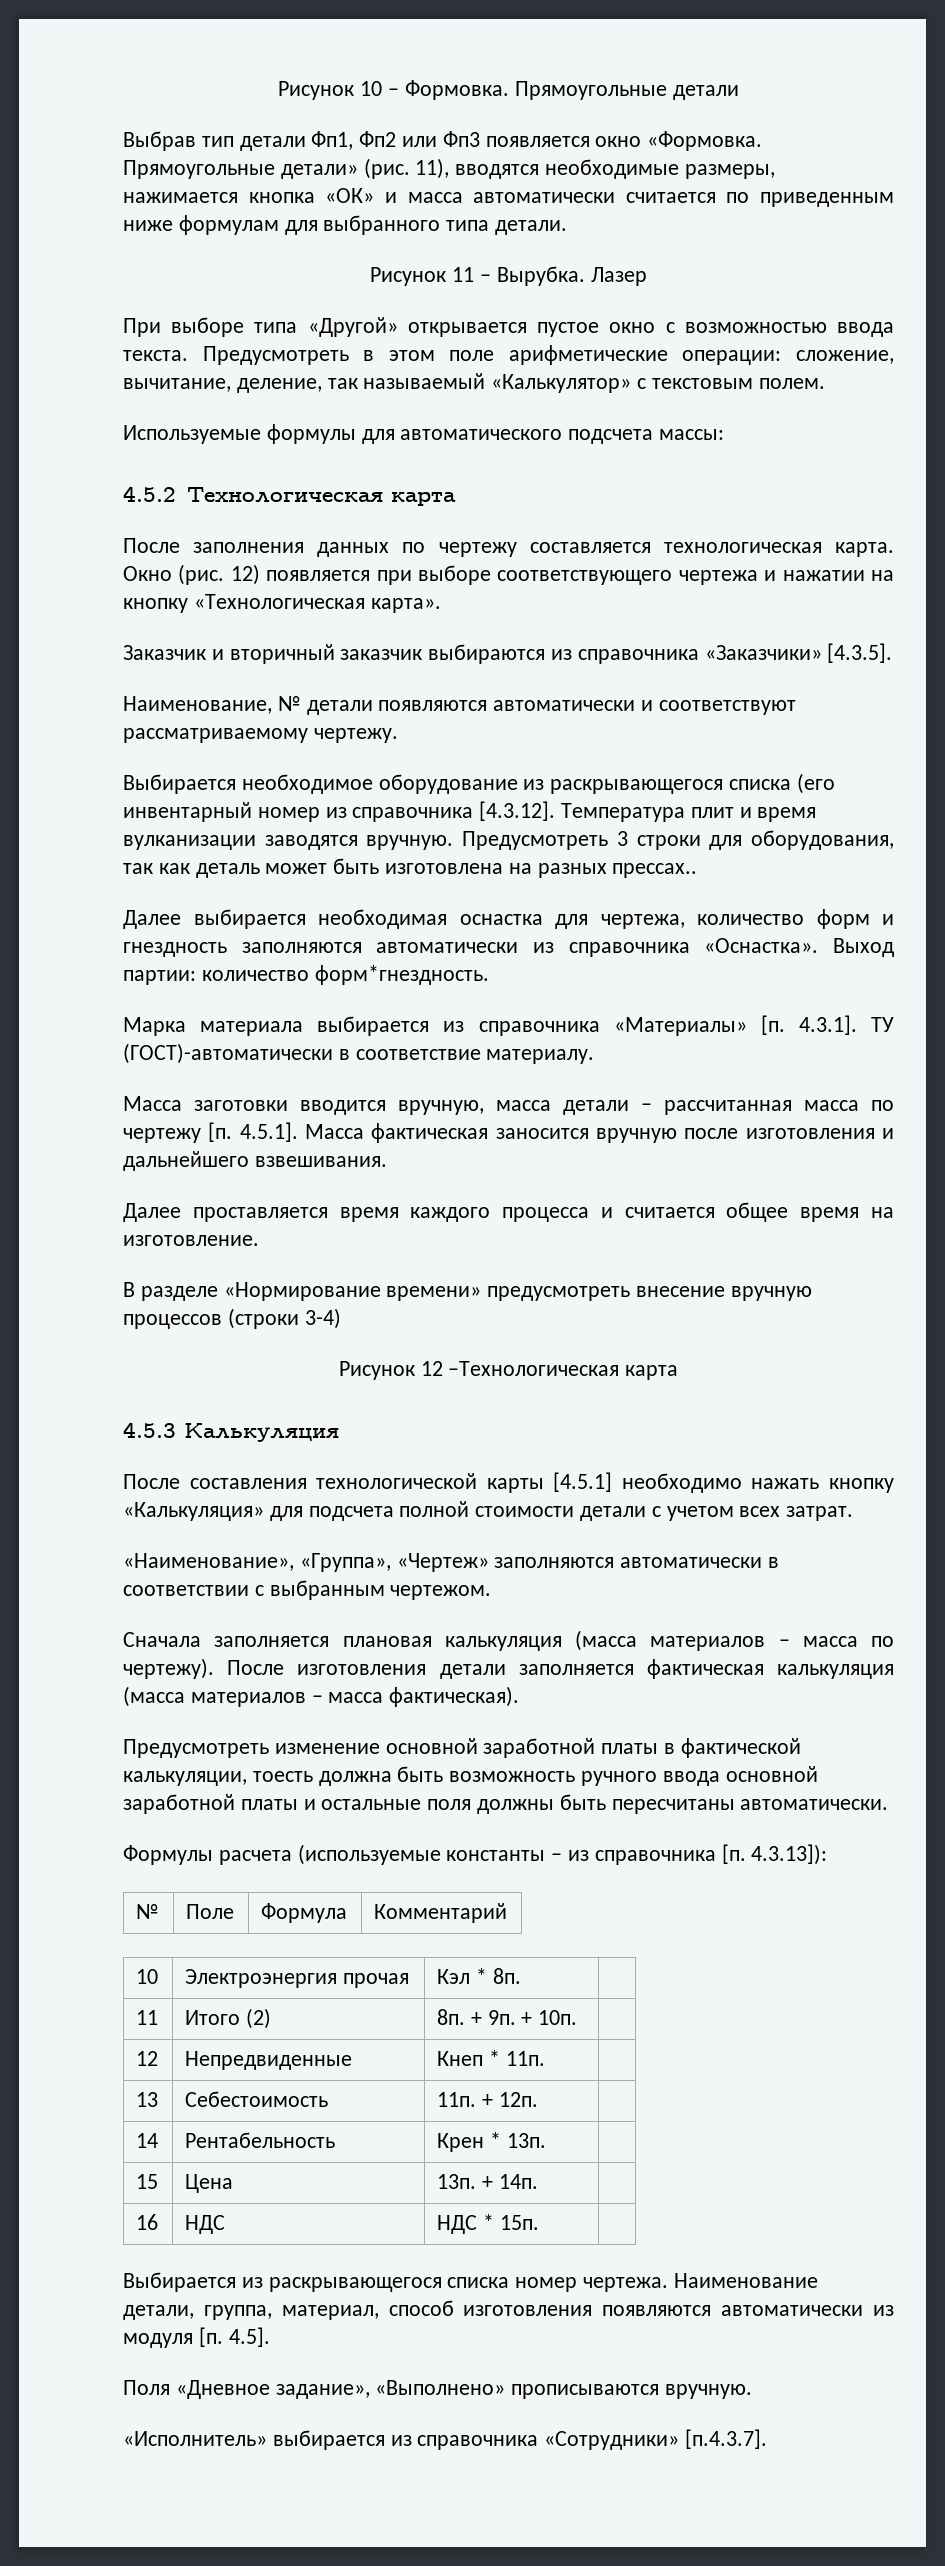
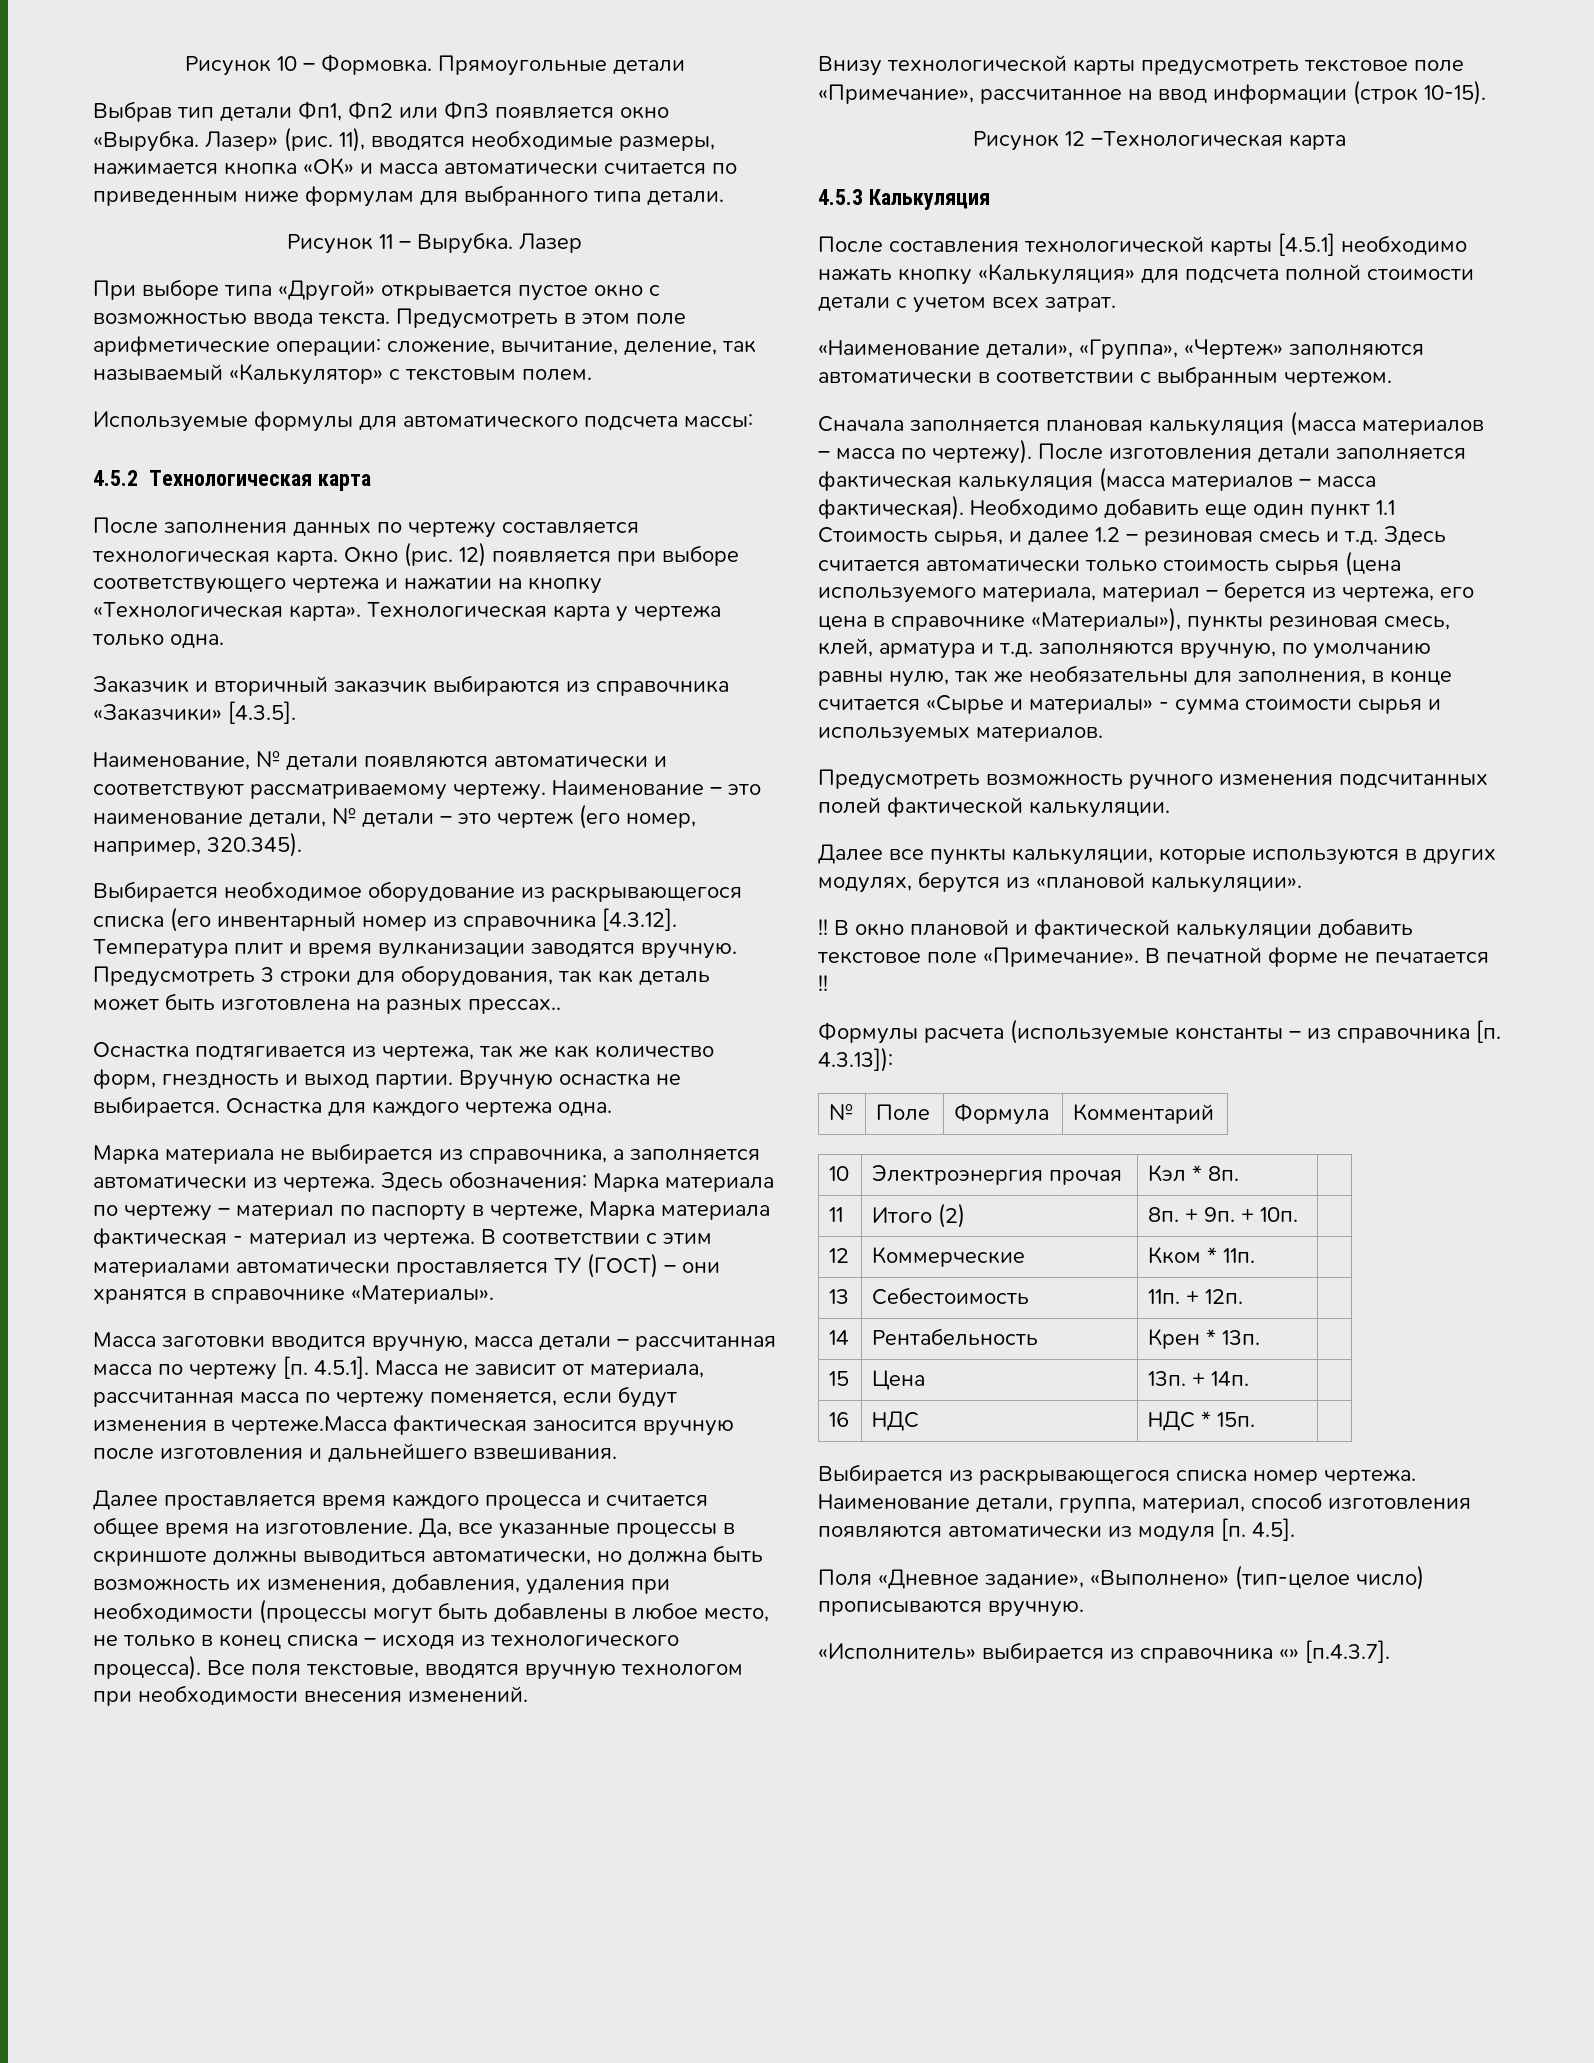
- Выбрав тип детали Фп1, Фп2 или Фп3 появляется окно «Формовка. Прямоугольные детали» (рис.
+ Выбрав тип детали Фп1, Фп2 или Фп3 появляется окно «Вырубка. Лазер» (рис.
+ Технологическая карта у чертежа только одна.
+ Наименование – это наименование детали, № детали – это чертеж (его номер, например, 320.345).
- Далее выбирается необходимая оснастка для чертежа, количество форм и гнездность заполняются автоматически из справочника «Оснастка». Выход партии: количество форм*гнездность.
- Марка материала выбирается из справочника «Материалы» [п. 4.3.1]. ТУ (ГОСТ)-автоматически в соответствие материалу.
+ Оснастка подтягивается из чертежа, так же как количество форм, гнездность и выход партии. Вручную оснастка не выбирается. Оснастка для каждого чертежа одна.
+ Марка материала не выбирается из справочника, а заполняется автоматически из чертежа. Здесь обозначения: Марка материала по чертежу – материал по паспорту в чертеже, Марка материала фактическая - материал из чертежа. В соответствии с этим материалами автоматически проставляется ТУ (ГОСТ) – они хранятся в справочнике «Материалы».
- Масса заготовки вводится вручную, масса детали – рассчитанная масса по чертежу [п. 4.5.1]. Масса фактическая заносится вручную после изготовления и дальнейшего взвешивания.
+ Масса заготовки вводится вручную, масса детали – рассчитанная масса по чертежу [п. 4.5.1]. Масса не зависит от материала, рассчитанная масса по чертежу поменяется, если будут изменения в чертеже.Масса фактическая заносится вручную после изготовления и дальнейшего взвешивания.
- Далее проставляется время каждого процесса и считается общее время на изготовление.
- В разделе «Нормирование времени» предусмотреть внесение вручную процессов (строки 3-4)
+ Далее проставляется время каждого процесса и считается общее время на изготовление. Да, все указанные процессы в скриншоте должны выводиться автоматически, но должна быть возможность их изменения, добавления, удаления при необходимости (процессы могут быть добавлены в любое место, не только в конец списка – исходя из технологического процесса). Все поля текстовые, вводятся вручную технологом при необходимости внесения изменений.
+ Внизу технологической карты предусмотреть текстовое поле «Примечание», рассчитанное на ввод информации (строк 10-15).
- «Наименование», «Группа», «Чертеж» заполняются автоматически в соответствии с выбранным чертежом.
+ «Наименование детали», «Группа», «Чертеж» заполняются автоматически в соответствии с выбранным чертежом.
- После изготовления детали заполняется фактическая калькуляция (масса материалов – масса фактическая).
- Предусмотреть изменение основной заработной платы в фактической калькуляции, тоесть должна быть возможность ручного ввода основной заработной платы и остальные поля должны быть пересчитаны автоматически.
+ После изготовления детали заполняется фактическая калькуляция (масса материалов – масса фактическая). Необходимо добавить еще один пункт 1.1 Стоимость сырья, и далее 1.2 – резиновая смесь и т.д. Здесь считается автоматически только стоимость сырья (цена используемого материала, материал – берется из чертежа, его цена в справочнике «Материалы»), пункты резиновая смесь, клей, арматура и т.д. заполняются вручную, по умолчанию равны нулю, так же необязательны для заполнения, в конце считается «Сырье и материалы» - сумма стоимости сырья и используемых материалов.
+ Предусмотреть возможность ручного изменения подсчитанных полей фактической калькуляции.
+ Далее все пункты калькуляции, которые используются в других модулях, берутся из «плановой калькуляции».
+ !! В окно плановой и фактической калькуляции добавить текстовое поле «Примечание». В печатной форме не печатается !!
- 12 | Непредвиденные | Кнеп * 11п. |
+ 12 | Коммерческие | Кком * 11п. |
- Поля «Дневное задание», «Выполнено» прописываются вручную.
+ Поля «Дневное задание», «Выполнено» (тип-целое число) прописываются вручную.
- «Исполнитель» выбирается из справочника «Сотрудники» [п.4.3.7].
+ «Исполнитель» выбирается из справочника «» [п.4.3.7].

